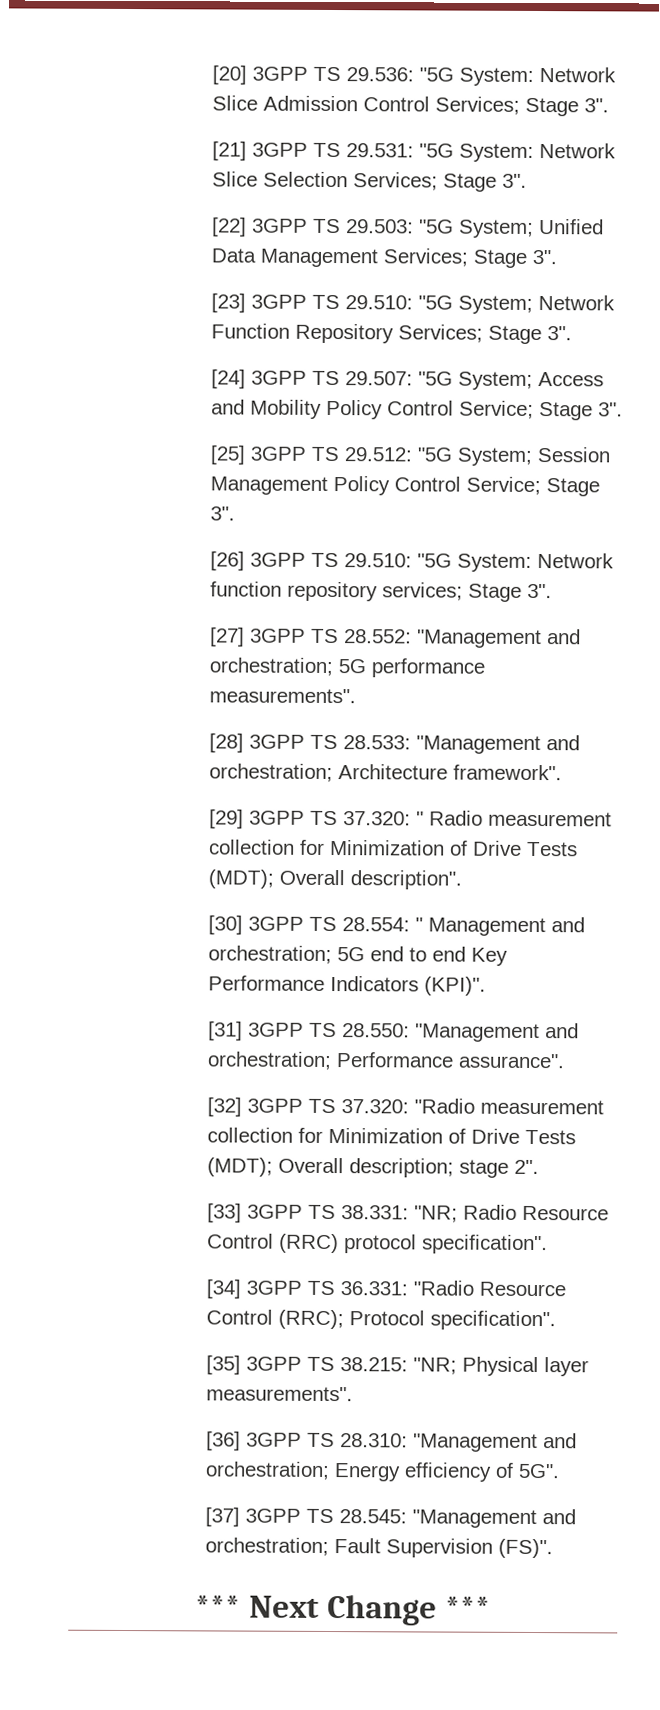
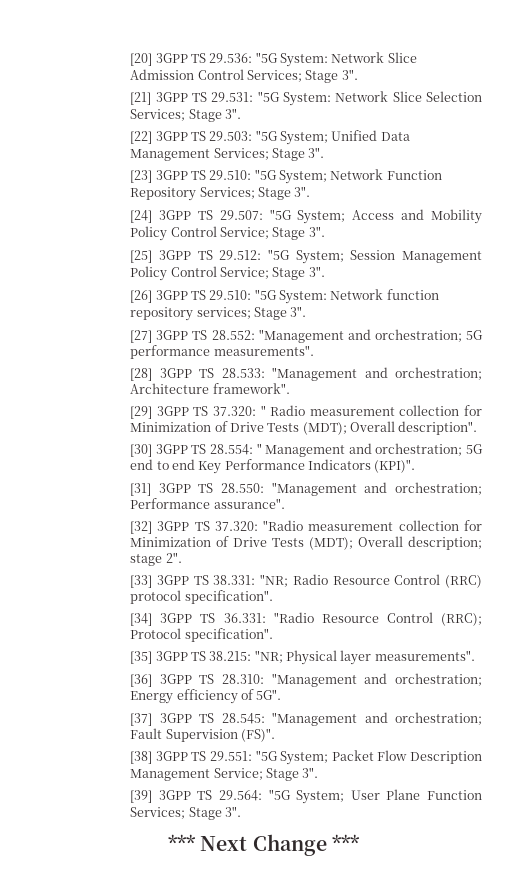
+ [38] 3GPP TS 29.551: "5G System; Packet Flow Description Management Service; Stage 3".
+ [39] 3GPP TS 29.564: "5G System; User Plane Function Services; Stage 3".

